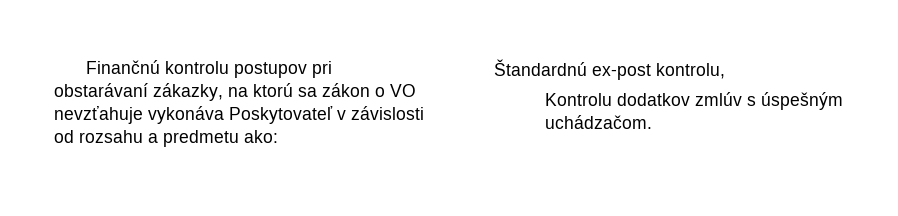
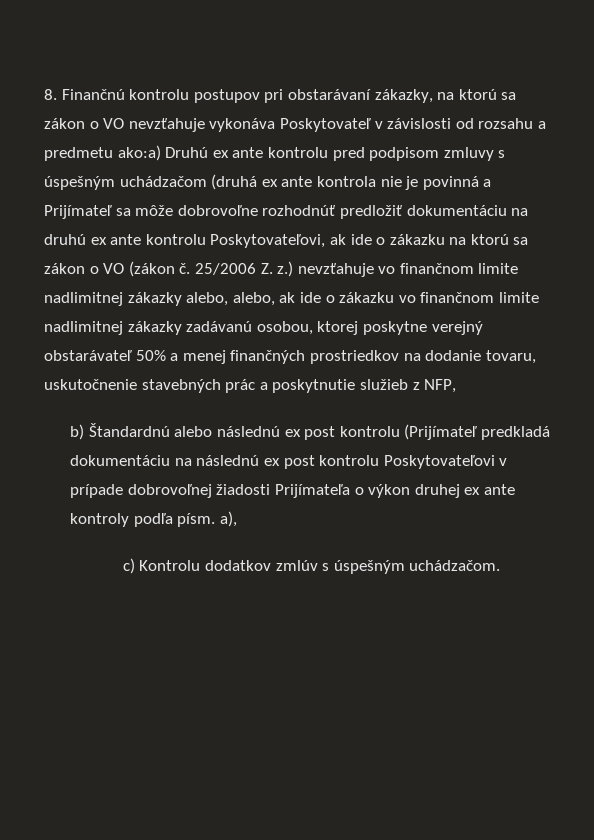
- Finančnú kontrolu postupov pri obstarávaní zákazky, na ktorú sa zákon o VO nevzťahuje vykonáva Poskytovateľ v závislosti od rozsahu a predmetu ako:
- Štandardnú ex-post kontrolu,
- Kontrolu dodatkov zmlúv s úspešným uchádzačom.
+ 8. Finančnú kontrolu postupov pri obstarávaní zákazky, na ktorú sa zákon o VO nevzťahuje vykonáva Poskytovateľ v závislosti od rozsahu a predmetu ako:a) Druhú ex ante kontrolu pred podpisom zmluvy s úspešným uchádzačom (druhá ex ante kontrola nie je povinná a Prijímateľ sa môže dobrovoľne rozhodnúť predložiť dokumentáciu na druhú ex ante kontrolu Poskytovateľovi, ak ide o zákazku na ktorú sa zákon o VO (zákon č. 25/2006 Z. z.) nevzťahuje vo finančnom limite nadlimitnej zákazky alebo, alebo, ak ide o zákazku vo finančnom limite nadlimitnej zákazky zadávanú osobou, ktorej poskytne verejný obstarávateľ 50% a menej finančných prostriedkov na dodanie tovaru, uskutočnenie stavebných prác a poskytnutie služieb z NFP,
+ b) Štandardnú alebo následnú ex post kontrolu (Prijímateľ predkladá dokumentáciu na následnú ex post kontrolu Poskytovateľovi v prípade dobrovoľnej žiadosti Prijímateľa o výkon druhej ex ante kontroly podľa písm. a),
+ c) Kontrolu dodatkov zmlúv s úspešným uchádzačom.

